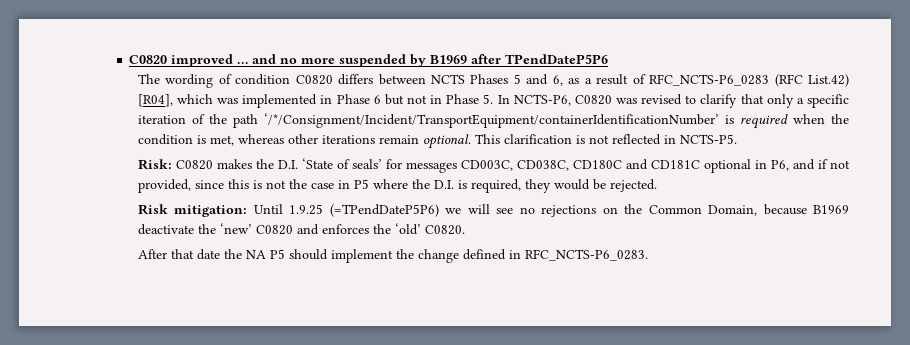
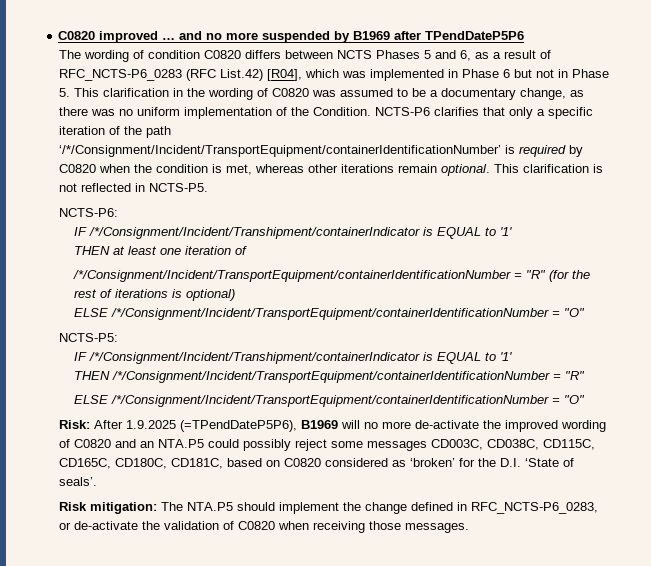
- The wording of condition C0820 differs between NCTS Phases 5 and 6, as a result of RFC_NCTS-P6_0283 (RFC List.42) [R04], which was implemented in Phase 6 but not in Phase 5. In NCTS-P6, C0820 was revised to clarify that only a specific iteration of the path ‘/*/Consignment/Incident/TransportEquipment/containerIdentificationNumber’ is required when the condition is met, whereas other iterations remain optional.
+ The wording of condition C0820 differs between NCTS Phases 5 and 6, as a result of RFC_NCTS-P6_0283 (RFC List.42) [R04], which was implemented in Phase 6 but not in Phase 5. This clarification in the wording of C0820 was assumed to be a documentary change, as there was no uniform implementation of the Condition. NCTS-P6 clarifies that only a specific iteration of the path ‘/*/Consignment/Incident/TransportEquipment/containerIdentificationNumber’ is required by C0820 when the condition is met, whereas other iterations remain optional.
- Risk: C0820 makes the D.I. ‘State of seals’ for messages CD003C, CD038C, CD180C and CD181C optional in P6, and if not provided, since this is not the case in P5 where the D.I. is required, they would be rejected.
- Risk mitigation: Until 1.9.25 (=TPendDateP5P6) we will see no rejections on the Common Domain, because B1969 deactivate the ‘new’ C0820 and enforces the ‘old’ C0820.
- After that date the NA P5 should implement the change defined in RFC_NCTS-P6_0283.
+ NCTS-P6:
+ IF /*/Consignment/Incident/Transhipment/containerIndicator is EQUAL to '1'
+ THEN at least one iteration of
+ /*/Consignment/Incident/TransportEquipment/containerIdentificationNumber = "R" (for the rest of iterations is optional)
+ ELSE /*/Consignment/Incident/TransportEquipment/containerIdentificationNumber = "O"
+ NCTS-P5:
+ IF /*/Consignment/Incident/Transhipment/containerIndicator is EQUAL to '1'
+ THEN /*/Consignment/Incident/TransportEquipment/containerIdentificationNumber = "R"
+ ELSE /*/Consignment/Incident/TransportEquipment/containerIdentificationNumber = "O"
+ Risk: After 1.9.2025 (=TPendDateP5P6), B1969 will no more de-activate the improved wording of C0820 and an NTA.P5 could possibly reject some messages CD003C, CD038C, CD115C, CD165C, CD180C, CD181C, based on C0820 considered as ‘broken’ for the D.I. ‘State of seals’.
+ Risk mitigation: The NTA.P5 should implement the change defined in RFC_NCTS-P6_0283, or de-activate the validation of C0820 when receiving those messages.

